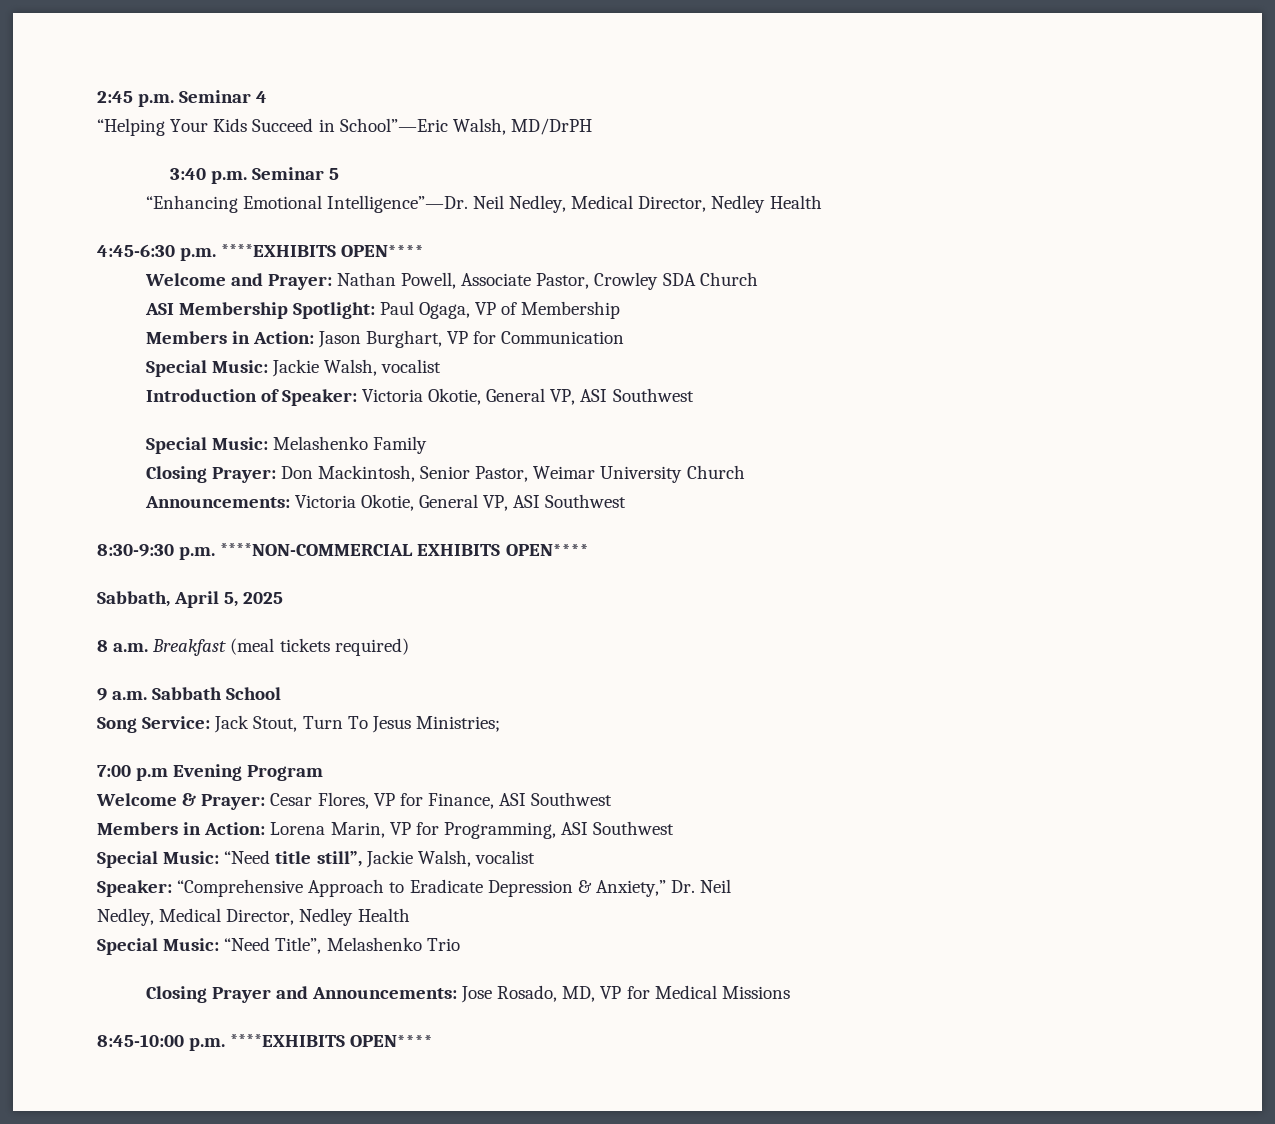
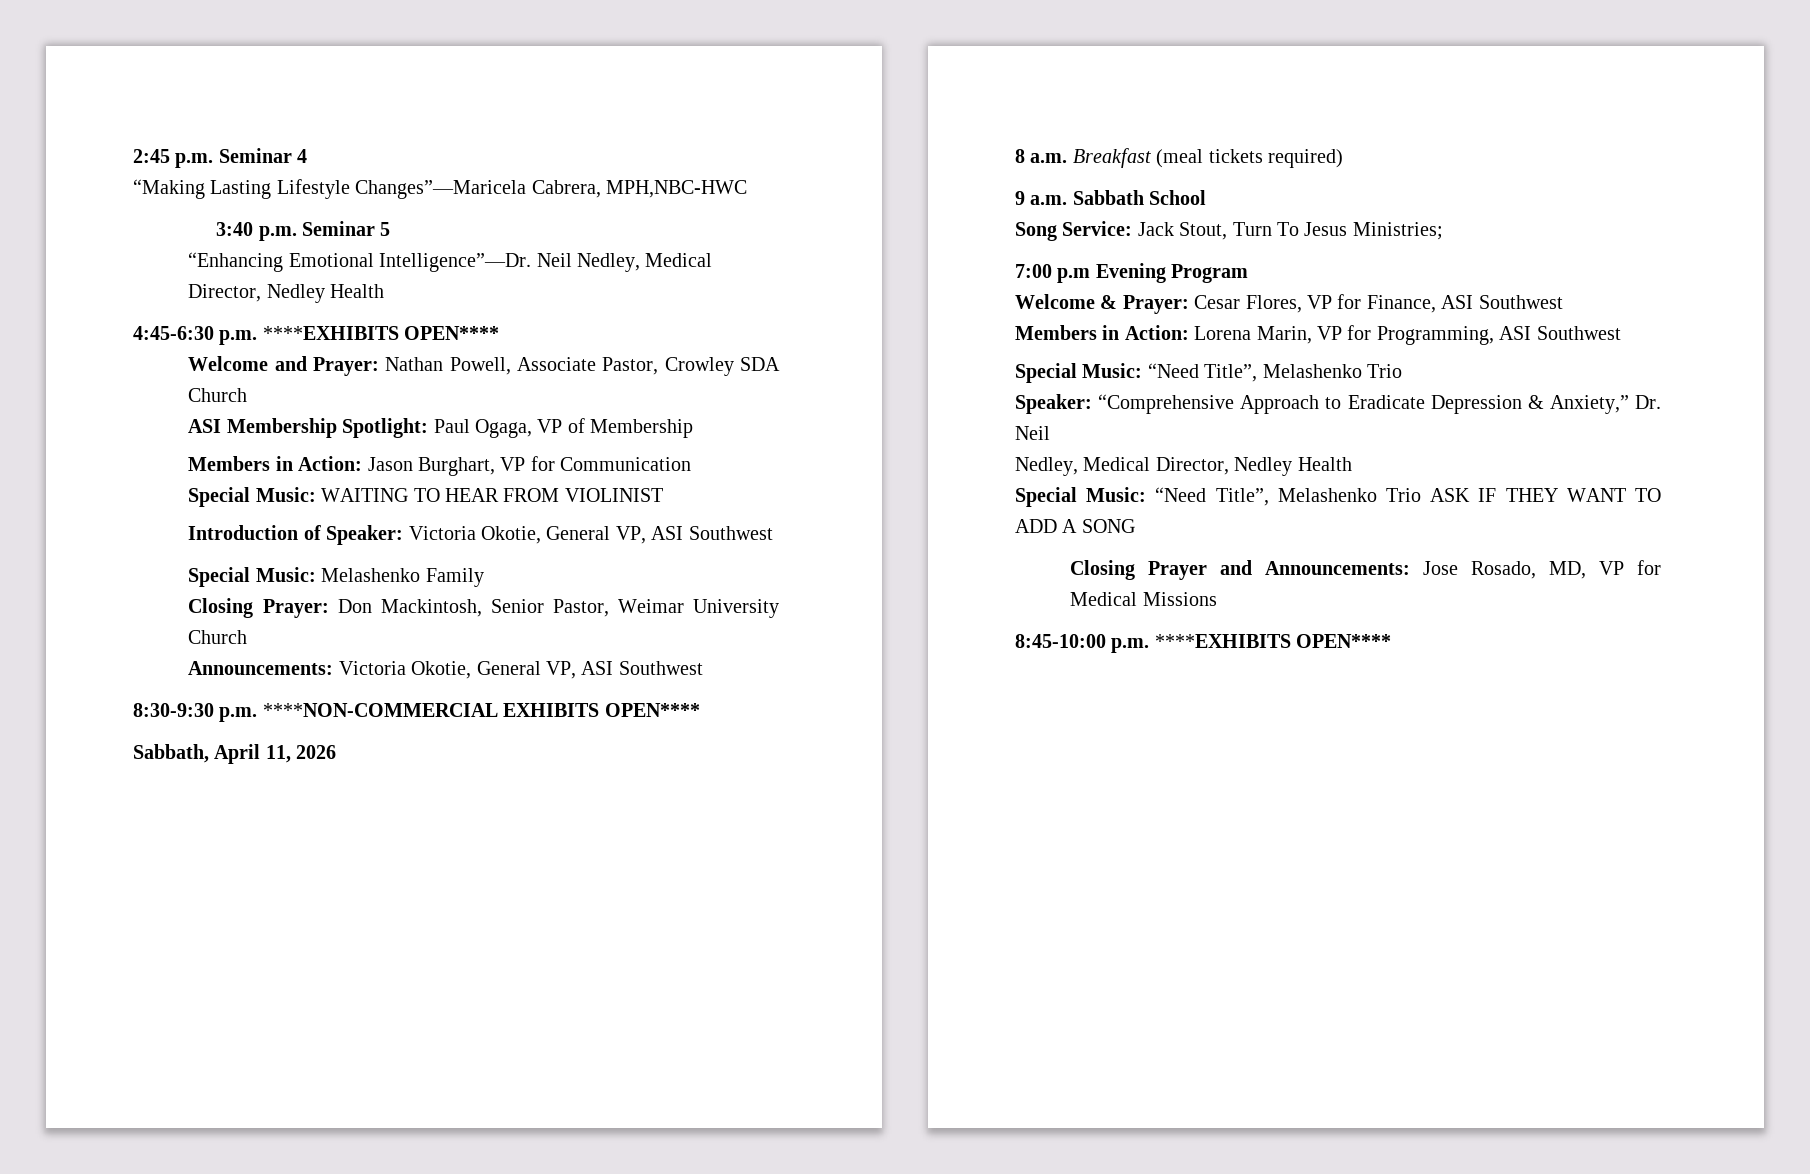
- “Helping Your Kids Succeed in School”—Eric Walsh, MD/DrPH
+ “Making Lasting Lifestyle Changes”—Maricela Cabrera, MPH,NBC-HWC
- Special Music: Jackie Walsh, vocalist
+ Special Music: WAITING TO HEAR FROM VIOLINIST
- Sabbath, April 5, 2025
+ Sabbath, April 11, 2026
  Members in Action: Lorena Marin, VP for Programming, ASI Southwest
- Special Music: “Need title still”, Jackie Walsh, vocalist
+ Special Music: “Need Title”, Melashenko Trio
- Special Music: “Need Title”, Melashenko Trio
+ Special Music: “Need Title”, Melashenko Trio ASK IF THEY WANT TO ADD A SONG

